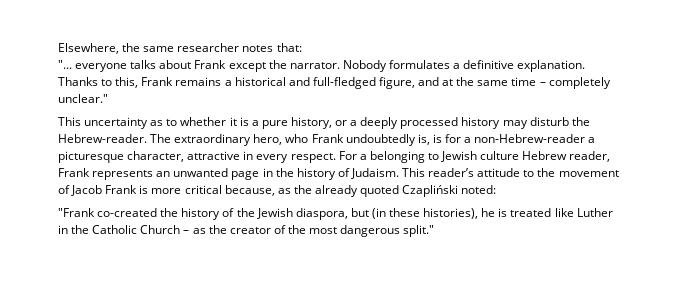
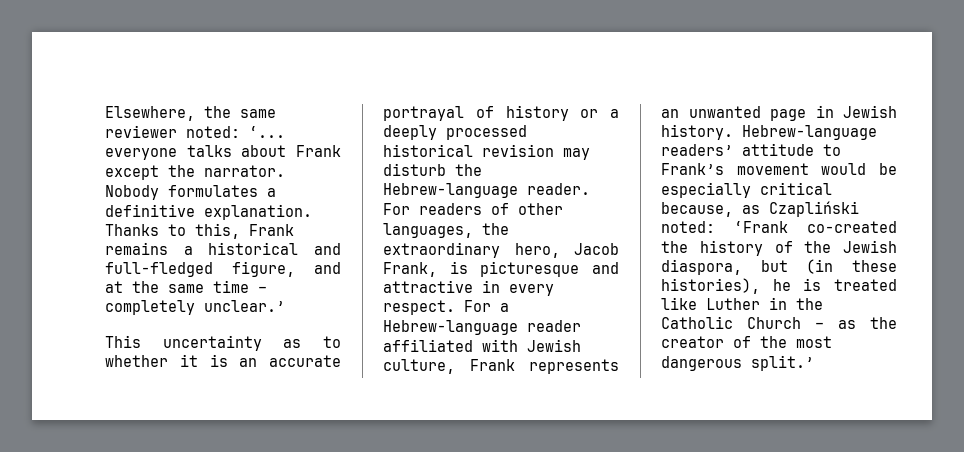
- Elsewhere, the same researcher notes that:
- "... everyone talks about Frank except the narrator.
+ Elsewhere, the same reviewer noted: ‘... everyone talks about Frank except the narrator.
- Thanks to this, Frank remains a historical and full-fledged figure, and at the same time – completely unclear."
+ Thanks to this, Frank remains a historical and full-fledged figure, and at the same time – completely unclear.’
- This uncertainty as to whether it is a pure history, or a deeply processed history may disturb the Hebrew-reader. The extraordinary hero, who Frank undoubtedly is, is for a non-Hebrew-reader a picturesque character, attractive in every respect.
+ This uncertainty as to whether it is an accurate portrayal of history or a deeply processed historical revision may disturb the Hebrew-language reader. For readers of other languages, the extraordinary hero, Jacob Frank, is picturesque and attractive in every respect.
- For a belonging to Jewish culture Hebrew reader, Frank represents an unwanted page in the history of Judaism. This reader’s attitude to the movement of Jacob Frank is more critical because, as the already quoted Czapliński noted:
- "Frank co-created the history of the Jewish diaspora, but (in these histories), he is treated like Luther in the Catholic Church – as the creator of the most dangerous split."
+ For a Hebrew-language reader affiliated with Jewish culture, Frank represents an unwanted page in Jewish history. Hebrew-language readers’ attitude to Frank’s movement would be especially critical because, as Czapliński noted: ‘Frank co-created the history of the Jewish diaspora, but (in these histories), he is treated like Luther in the Catholic Church – as the creator of the most dangerous split.’

